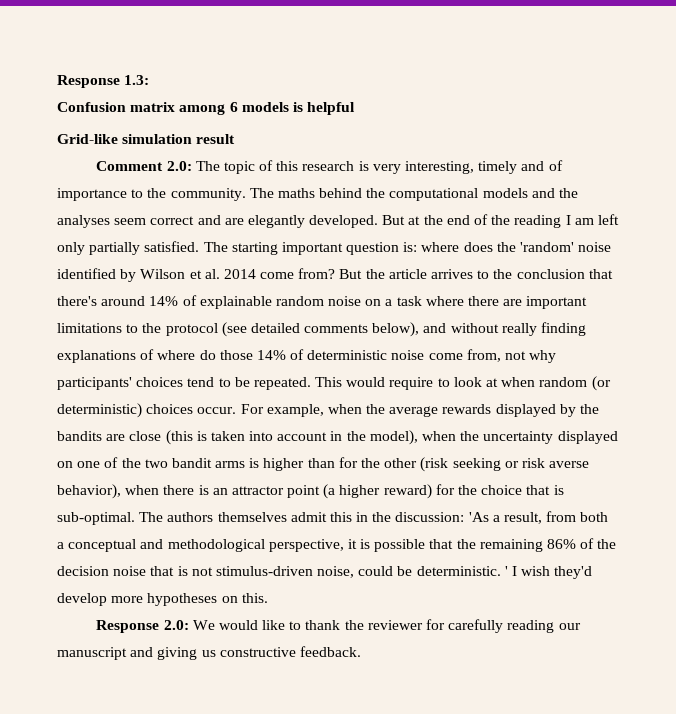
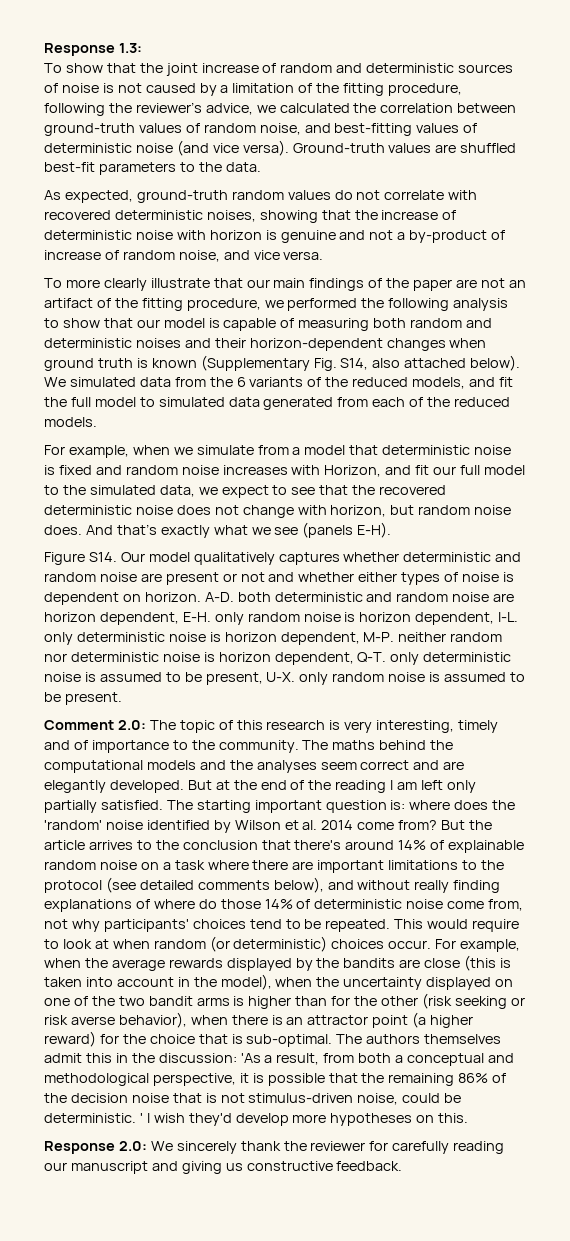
- Confusion matrix among 6 models is helpful
- Grid-like simulation result
+ To show that the joint increase of random and deterministic sources of noise is not caused by a limitation of the fitting procedure, following the reviewer’s advice, we calculated the correlation between ground-truth values of random noise, and best-fitting values of deterministic noise (and vice versa). Ground-truth values are shuffled best-fit parameters to the data.
+ As expected, ground-truth random values do not correlate with recovered deterministic noises, showing that the increase of deterministic noise with horizon is genuine and not a by-product of increase of random noise, and vice versa.
+ To more clearly illustrate that our main findings of the paper are not an artifact of the fitting procedure, we performed the following analysis to show that our model is capable of measuring both random and deterministic noises and their horizon-dependent changes when ground truth is known (Supplementary Fig. S14, also attached below). We simulated data from the 6 variants of the reduced models, and fit the full model to simulated data generated from each of the reduced models.
+ For example, when we simulate from a model that deterministic noise is fixed and random noise increases with Horizon, and fit our full model to the simulated data, we expect to see that the recovered deterministic noise does not change with horizon, but random noise does. And that’s exactly what we see (panels E-H).
+ Figure S14. Our model qualitatively captures whether deterministic and random noise are present or not and whether either types of noise is dependent on horizon. A-D. both deterministic and random noise are horizon dependent, E-H. only random noise is horizon dependent, I-L. only deterministic noise is horizon dependent, M-P. neither random nor deterministic noise is horizon dependent, Q-T. only deterministic noise is assumed to be present, U-X. only random noise is assumed to be present.
- Response 2.0: We would like to thank the reviewer for carefully reading our manuscript and giving us constructive feedback.
+ Response 2.0: We sincerely thank the reviewer for carefully reading our manuscript and giving us constructive feedback.

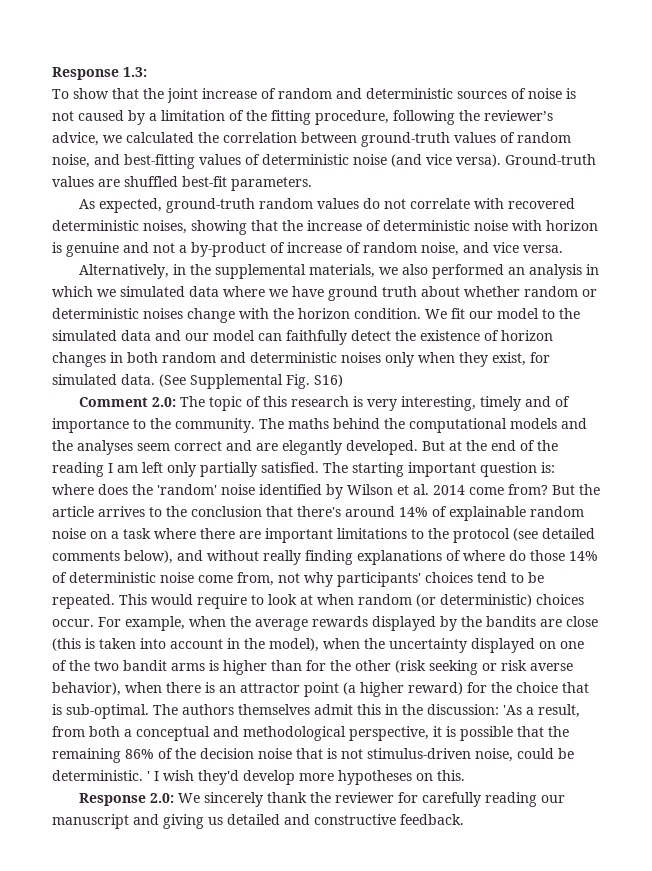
- Ground-truth values are shuffled best-fit parameters to the data.
+ Ground-truth values are shuffled best-fit parameters.
- To more clearly illustrate that our main findings of the paper are not an artifact of the fitting procedure, we performed the following analysis to show that our model is capable of measuring both random and deterministic noises and their horizon-dependent changes when ground truth is known (Supplementary Fig. S14, also attached below). We simulated data from the 6 variants of the reduced models, and fit the full model to simulated data generated from each of the reduced models.
- For example, when we simulate from a model that deterministic noise is fixed and random noise increases with Horizon, and fit our full model to the simulated data, we expect to see that the recovered deterministic noise does not change with horizon, but random noise does. And that’s exactly what we see (panels E-H).
- Figure S14. Our model qualitatively captures whether deterministic and random noise are present or not and whether either types of noise is dependent on horizon. A-D. both deterministic and random noise are horizon dependent, E-H. only random noise is horizon dependent, I-L. only deterministic noise is horizon dependent, M-P. neither random nor deterministic noise is horizon dependent, Q-T. only deterministic noise is assumed to be present, U-X. only random noise is assumed to be present.
+ Alternatively, in the supplemental materials, we also performed an analysis in which we simulated data where we have ground truth about whether random or deterministic noises change with the horizon condition. We fit our model to the simulated data and our model can faithfully detect the existence of horizon changes in both random and deterministic noises only when they exist, for simulated data. (See Supplemental Fig. S16)
- Response 2.0: We sincerely thank the reviewer for carefully reading our manuscript and giving us constructive feedback.
+ Response 2.0: We sincerely thank the reviewer for carefully reading our manuscript and giving us detailed and constructive feedback.

